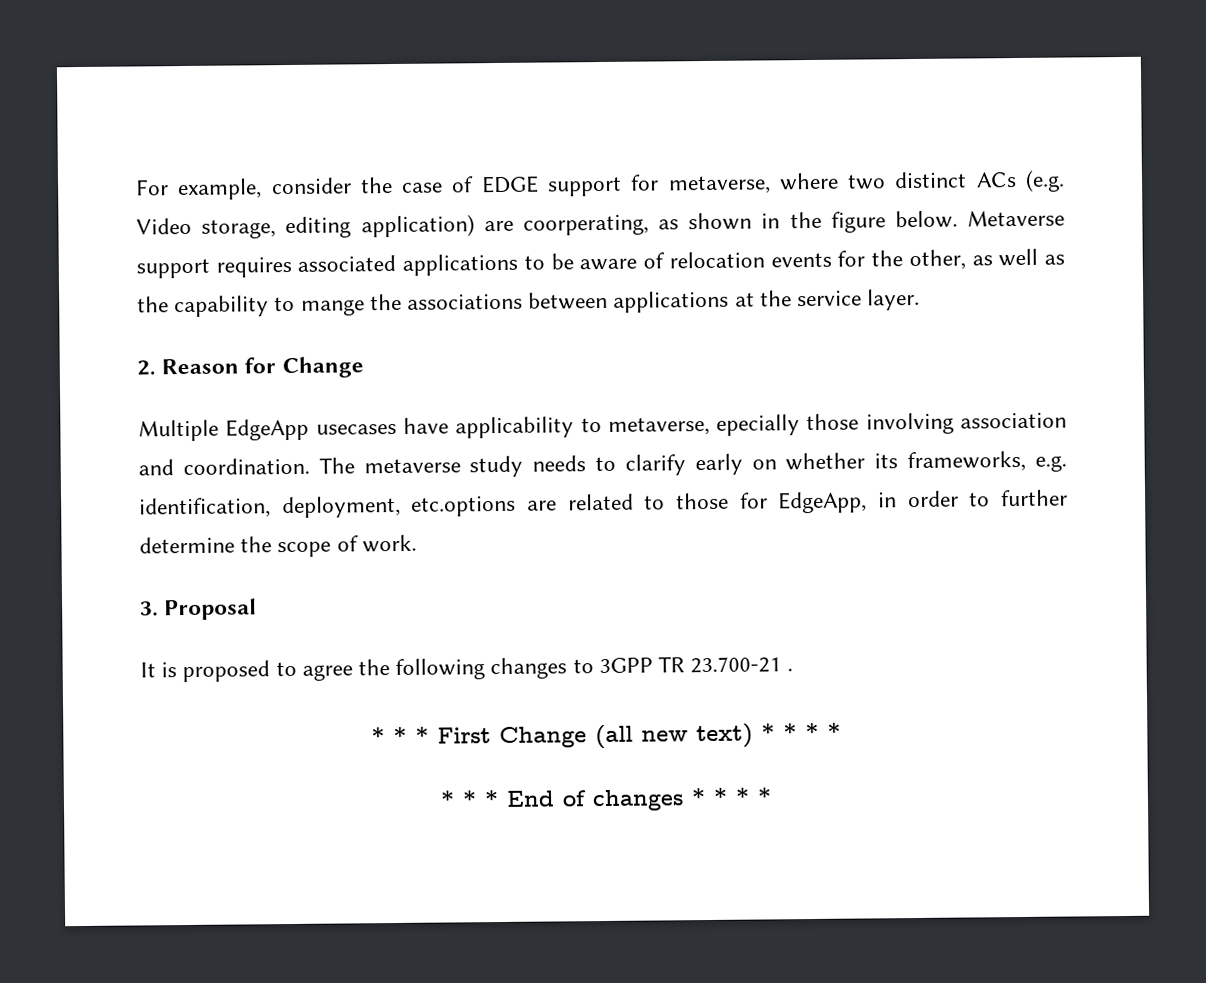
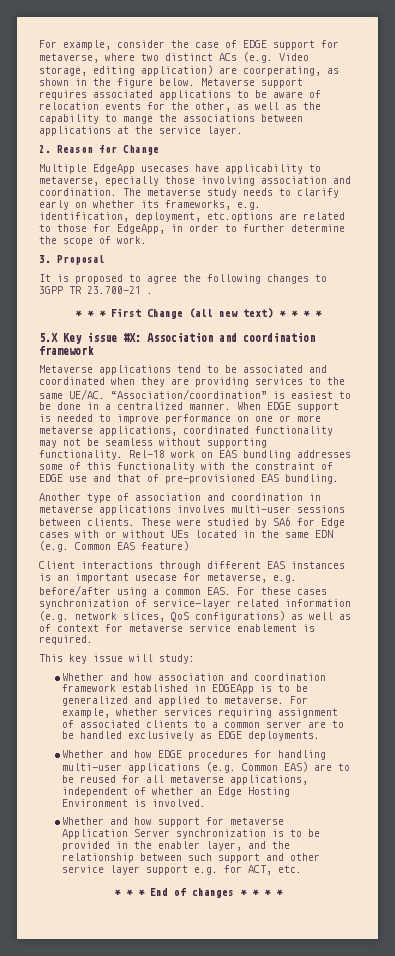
+ 5.X Key issue #X: Association and coordination framework
+ Metaverse applications tend to be associated and coordinated when they are providing services to the same UE/AC. “Association/coordination” is easiest to be done in a centralized manner. When EDGE support is needed to improve performance on one or more metaverse applications, coordinated functionality may not be seamless without supporting functionality. Rel-18 work on EAS bundling addresses some of this functionality with the constraint of EDGE use and that of pre-provisioned EAS bundling.
+ Another type of association and coordination in metaverse applications involves multi-user sessions between clients. These were studied by SA6 for Edge cases with or without UEs located in the same EDN (e.g. Common EAS feature)
+ Client interactions through different EAS instances is an important usecase for metaverse, e.g. before/after using a common EAS. For these cases synchronization of service-layer related information (e.g. network slices, QoS configurations) as well as of context for metaverse service enablement is required.
+ This key issue will study:
+ Whether and how association and coordination framework established in EDGEApp is to be generalized and applied to metaverse. For example, whether services requiring assignment of associated clients to a common server are to be handled exclusively as EDGE deployments.
+ Whether and how EDGE procedures for handling multi-user applications (e.g. Common EAS) are to be reused for all metaverse applications, independent of whether an Edge Hosting Environment is involved.
+ Whether and how support for metaverse Application Server synchronization is to be provided in the enabler layer, and the relationship between such support and other service layer support e.g. for ACT, etc.

